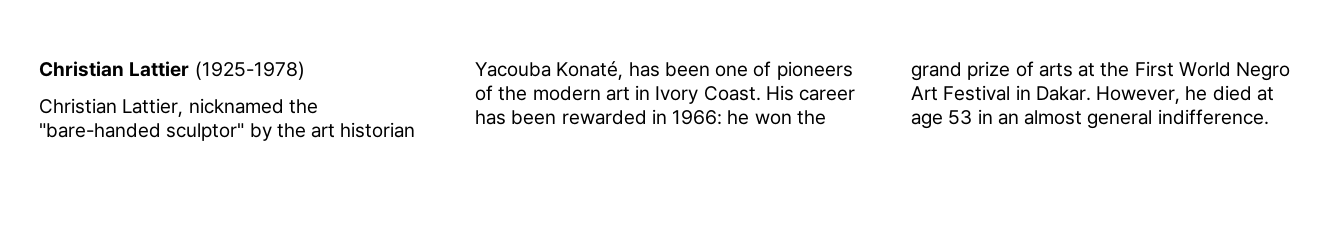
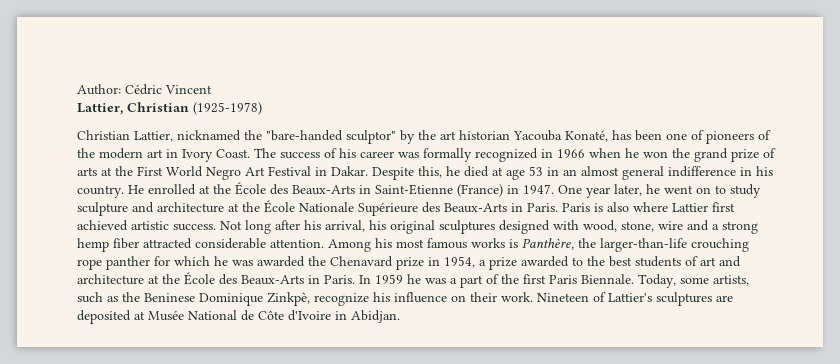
- Christian Lattier (1925-1978)
+ Author: Cédric Vincent
+ Lattier, Christian (1925-1978)
- His career has been rewarded in 1966: he won the grand prize of arts at the First World Negro Art Festival in Dakar.
+ The success of his career was formally recognized in 1966 when he won the grand prize of arts at the First World Negro Art Festival in Dakar.
- However, he died at age 53 in an almost general indifference.
+ Despite this, he died at age 53 in an almost general indifference in his country. He enrolled at the École des Beaux-Arts in Saint-Etienne (France) in 1947. One year later, he went on to study sculpture and architecture at the École Nationale Supérieure des Beaux-Arts in Paris. Paris is also where Lattier first achieved artistic success. Not long after his arrival, his original sculptures designed with wood, stone, wire and a strong hemp fiber attracted considerable attention. Among his most famous works is Panthère, the larger-than-life crouching rope panther for which he was awarded the Chenavard prize in 1954, a prize awarded to the best students of art and architecture at the École des Beaux-Arts in Paris. In 1959 he was a part of the first Paris Biennale. Today, some artists, such as the Beninese Dominique Zinkpè, recognize his influence on their work. Nineteen of Lattier's sculptures are deposited at Musée National de Côte d'Ivoire in Abidjan.

